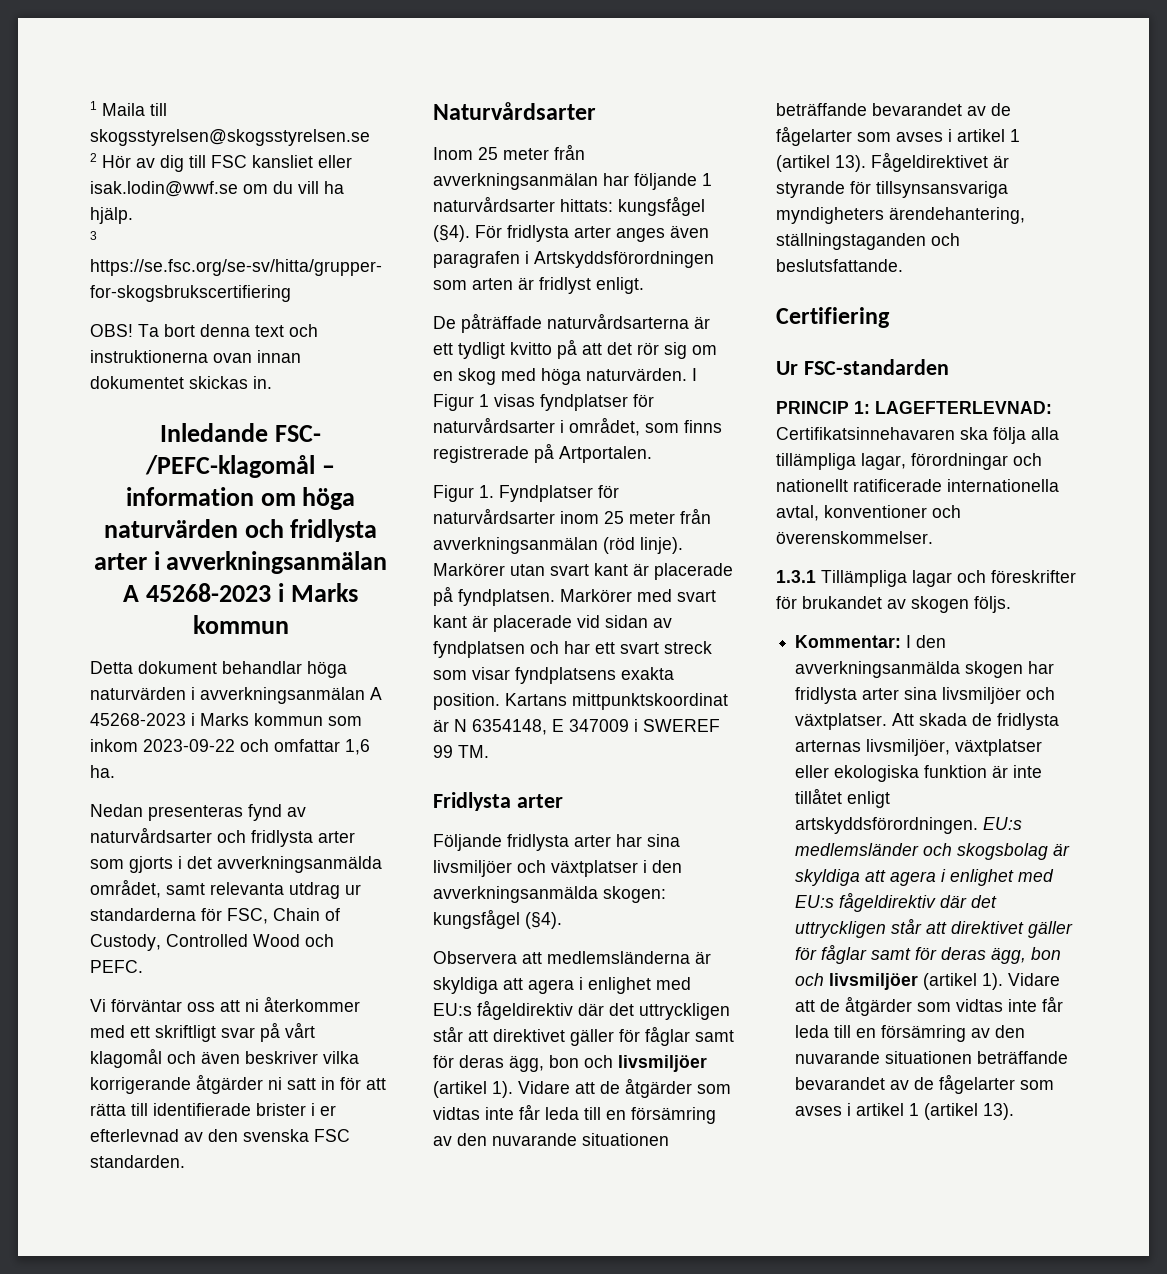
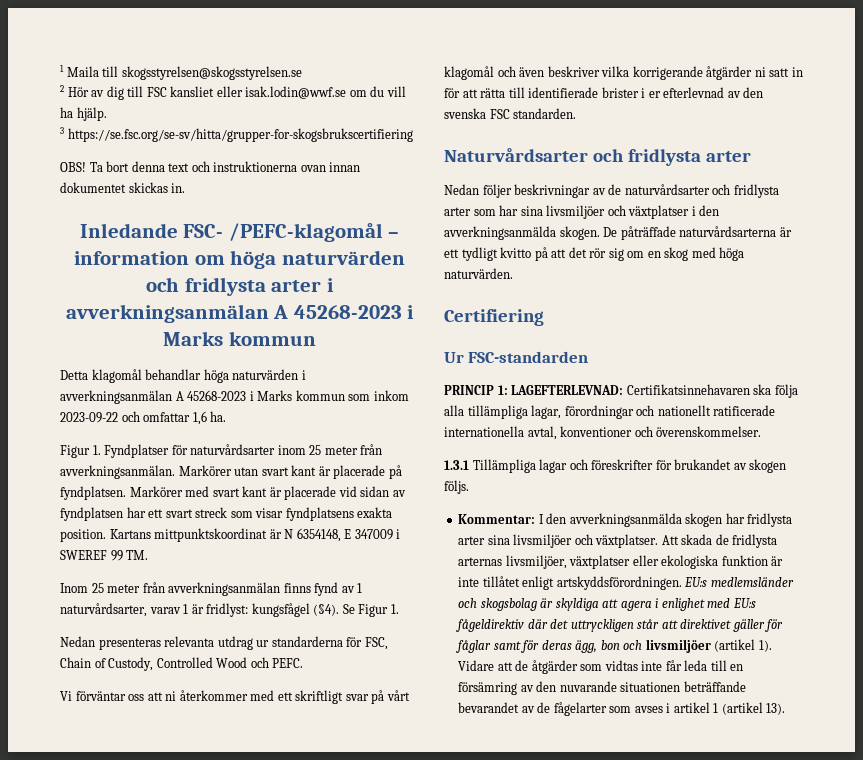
- Detta dokument behandlar höga naturvärden i avverkningsanmälan A 45268-2023 i Marks kommun som inkom 2023-09-22 och omfattar 1,6 ha.
+ Detta klagomål behandlar höga naturvärden i avverkningsanmälan A 45268-2023 i Marks kommun som inkom 2023-09-22 och omfattar 1,6 ha.
- Nedan presenteras fynd av naturvårdsarter och fridlysta arter som gjorts i det avverkningsanmälda området, samt relevanta utdrag ur standarderna för FSC, Chain of Custody, Controlled Wood och PEFC.
+ Figur 1. Fyndplatser för naturvårdsarter inom 25 meter från avverkningsanmälan. Markörer utan svart kant är placerade på fyndplatsen. Markörer med svart kant är placerade vid sidan av fyndplatsen har ett svart streck som visar fyndplatsens exakta position. Kartans mittpunktskoordinat är N 6354148, E 347009 i SWEREF 99 TM.
+ Inom 25 meter från avverkningsanmälan finns fynd av 1 naturvårdsarter, varav 1 är fridlyst: kungsfågel (§4). Se Figur 1.
+ Nedan presenteras relevanta utdrag ur standarderna för FSC, Chain of Custody, Controlled Wood och PEFC.
- Naturvårdsarter
- Inom 25 meter från avverkningsanmälan har följande 1 naturvårdsarter hittats: kungsfågel (§4). För fridlysta arter anges även paragrafen i Artskyddsförordningen som arten är fridlyst enligt.
- De påträffade naturvårdsarterna är ett tydligt kvitto på att det rör sig om en skog med höga naturvärden. I Figur 1 visas fyndplatser för naturvårdsarter i området, som finns registrerade på Artportalen.
- Figur 1. Fyndplatser för naturvårdsarter inom 25 meter från avverkningsanmälan (röd linje). Markörer utan svart kant är placerade på fyndplatsen. Markörer med svart kant är placerade vid sidan av fyndplatsen och har ett svart streck som visar fyndplatsens exakta position. Kartans mittpunktskoordinat är N 6354148, E 347009 i SWEREF 99 TM.
- Fridlysta arter
- Följande fridlysta arter har sina livsmiljöer och växtplatser i den avverkningsanmälda skogen: kungsfågel (§4).
- Observera att medlemsländerna är skyldiga att agera i enlighet med EU:s fågeldirektiv där det uttryckligen står att direktivet gäller för fåglar samt för deras ägg, bon och livsmiljöer (artikel 1). Vidare att de åtgärder som vidtas inte får leda till en försämring av den nuvarande situationen beträffande bevarandet av de fågelarter som avses i artikel 1 (artikel 13). Fågeldirektivet är styrande för tillsynsansvariga myndigheters ärendehantering, ställningstaganden och beslutsfattande.
+ Naturvårdsarter och fridlysta arter
+ Nedan följer beskrivningar av de naturvårdsarter och fridlysta arter som har sina livsmiljöer och växtplatser i den avverkningsanmälda skogen. De påträffade naturvårdsarterna är ett tydligt kvitto på att det rör sig om en skog med höga naturvärden.

